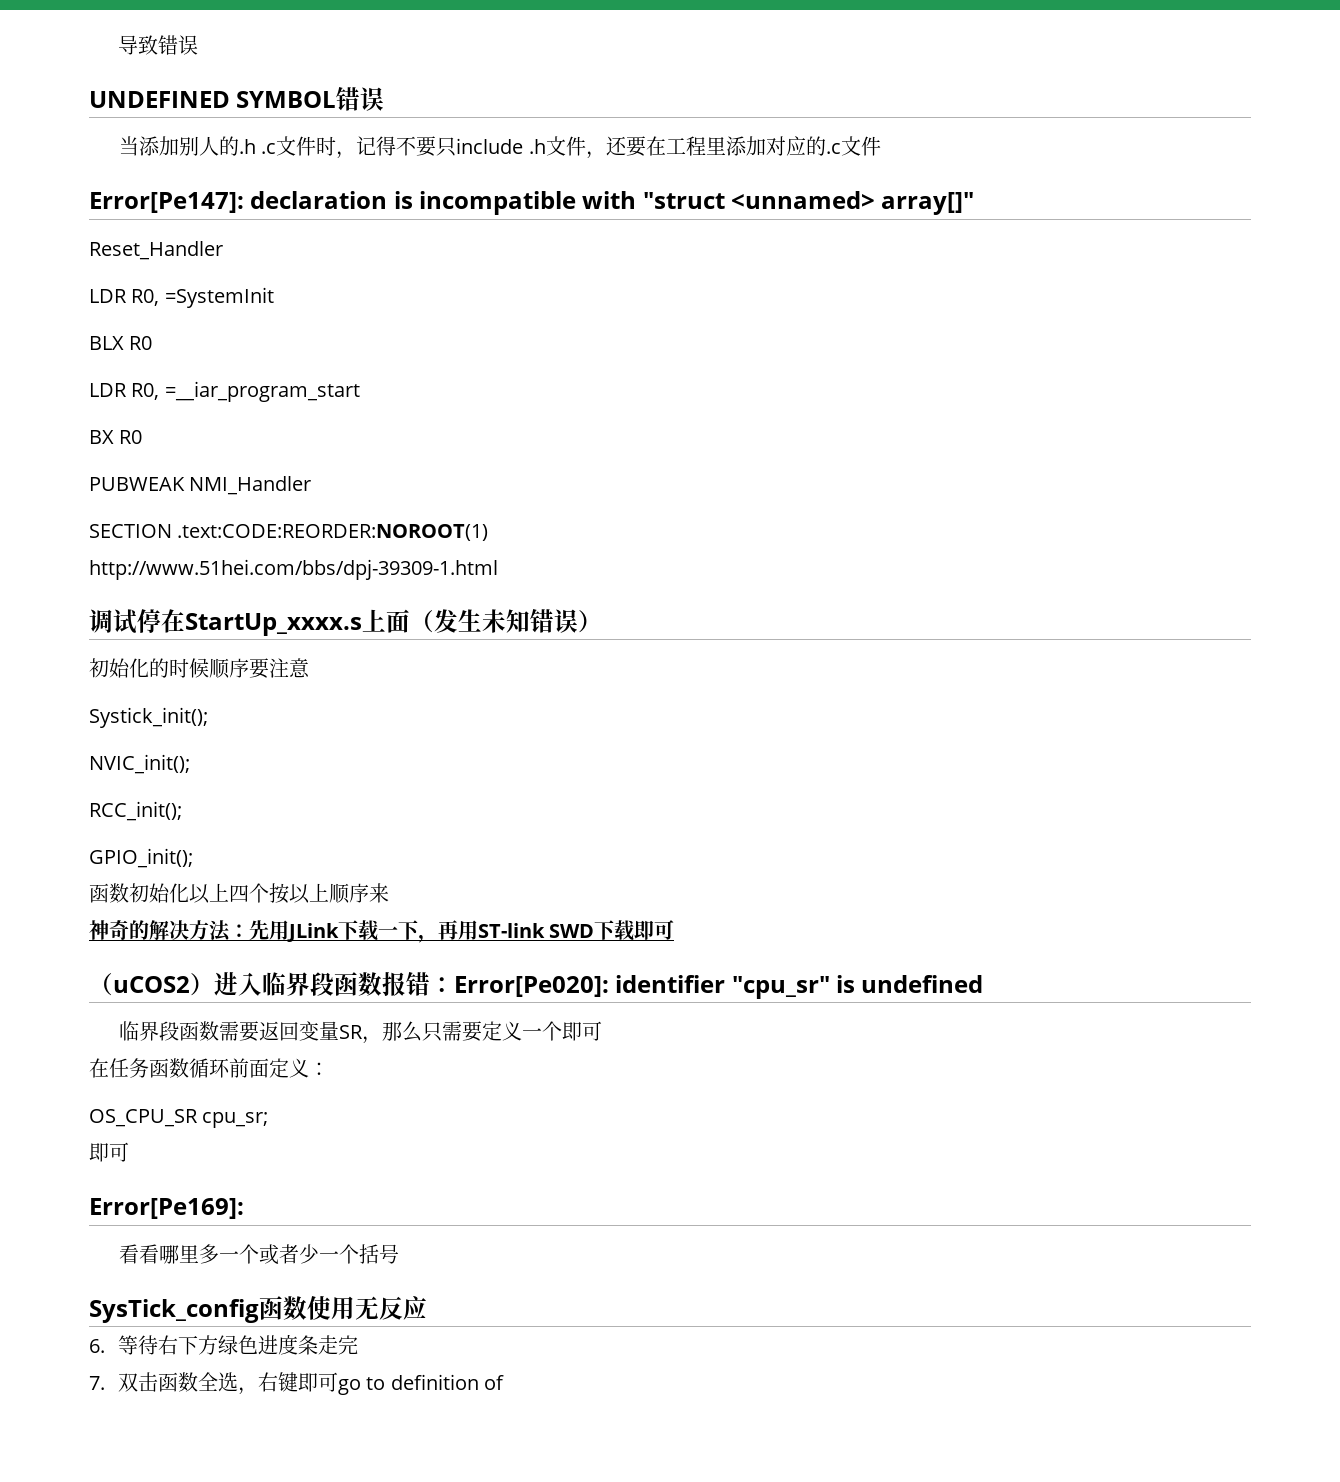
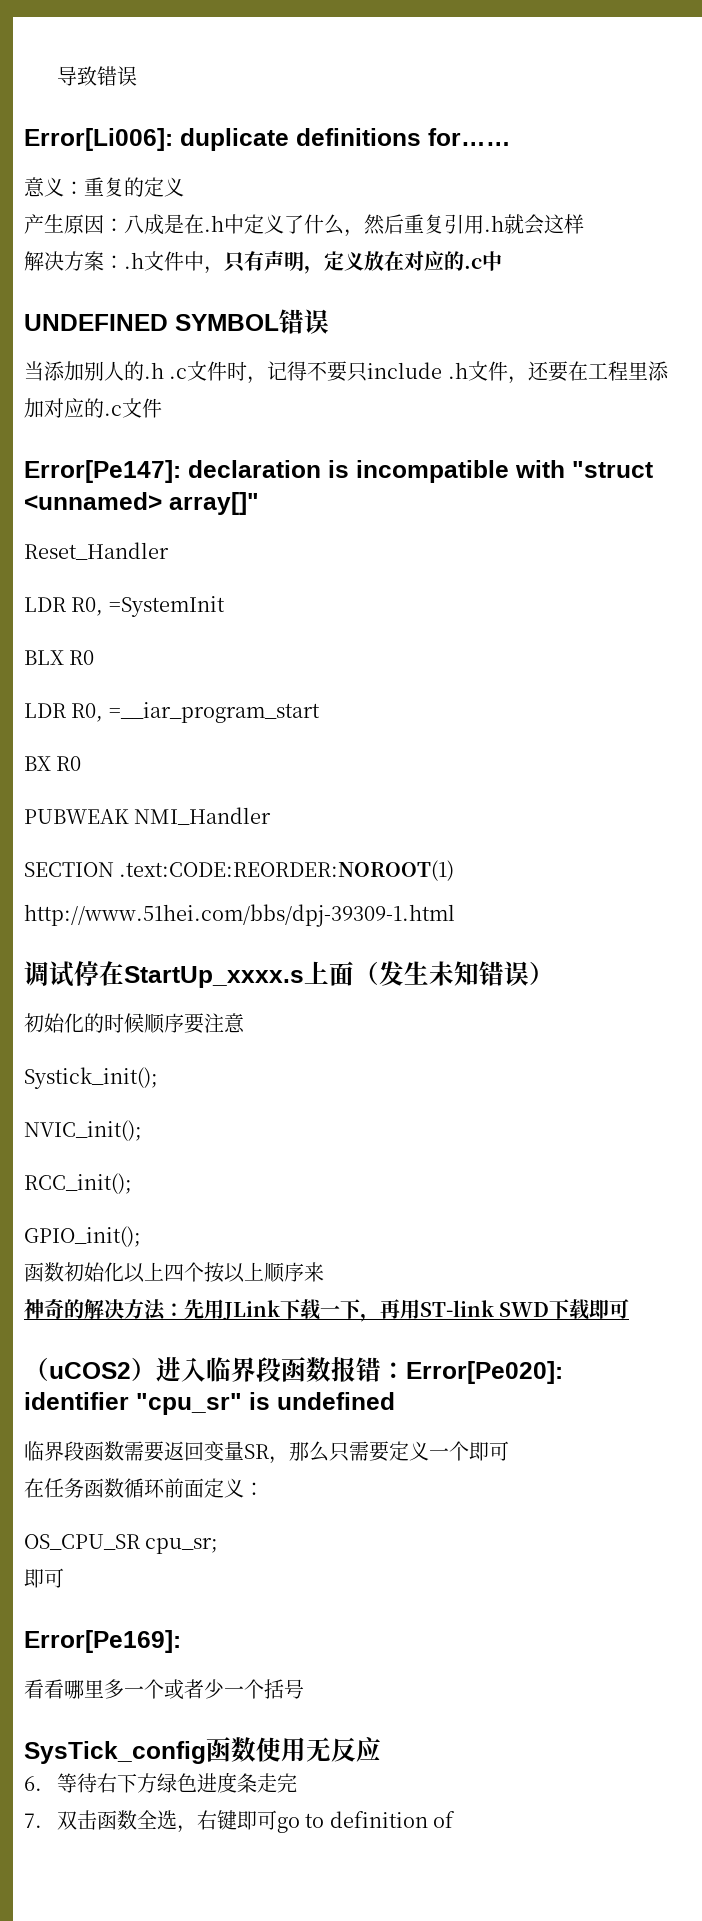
+ Error[Li006]: duplicate definitions for……
+ 意义：重复的定义
+ 产生原因：八成是在.h中定义了什么，然后重复引用.h就会这样
+ 解决方案：.h文件中，只有声明，定义放在对应的.c中

